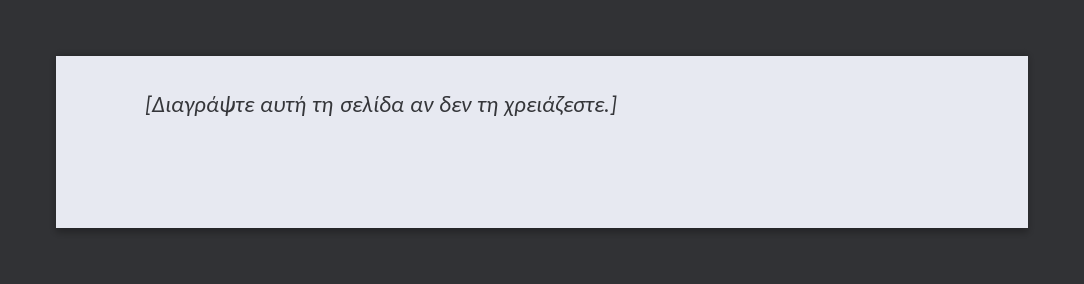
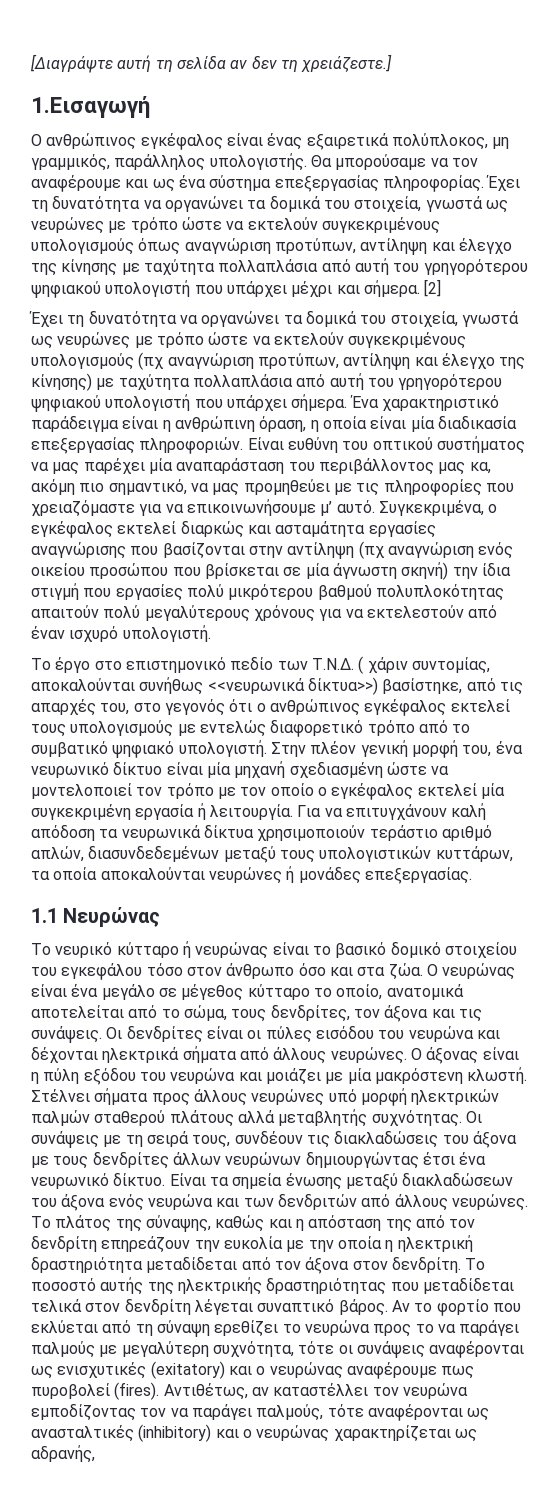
+ 1.Εισαγωγή
+ Ο ανθρώπινος εγκέφαλος είναι ένας εξαιρετικά πολύπλοκος, μη γραμμικός, παράλληλος υπολογιστής. Θα μπορούσαμε να τον αναφέρουμε και ως ένα σύστημα επεξεργασίας πληροφορίας. Έχει τη δυνατότητα να οργανώνει τα δομικά του στοιχεία, γνωστά ως νευρώνες με τρόπο ώστε να εκτελούν συγκεκριμένους υπολογισμούς όπως αναγνώριση προτύπων, αντίληψη και έλεγχο της κίνησης με ταχύτητα πολλαπλάσια από αυτή του γρηγορότερου ψηφιακού υπολογιστή που υπάρχει μέχρι και σήμερα. [2]
+ Έχει τη δυνατότητα να οργανώνει τα δομικά του στοιχεία, γνωστά ως νευρώνες με τρόπο ώστε να εκτελούν συγκεκριμένους υπολογισμούς (πχ αναγνώριση προτύπων, αντίληψη και έλεγχο της κίνησης) με ταχύτητα πολλαπλάσια από αυτή του γρηγορότερου ψηφιακού υπολογιστή που υπάρχει σήμερα. Ένα χαρακτηριστικό παράδειγμα είναι η ανθρώπινη όραση, η οποία είναι μία διαδικασία επεξεργασίας πληροφοριών. Είναι ευθύνη του οπτικού συστήματος να μας παρέχει μία αναπαράσταση του περιβάλλοντος μας κα, ακόμη πιο σημαντικό, να μας προμηθεύει με τις πληροφορίες που χρειαζόμαστε για να επικοινωνήσουμε μ’ αυτό. Συγκεκριμένα, ο εγκέφαλος εκτελεί διαρκώς και ασταμάτητα εργασίες αναγνώρισης που βασίζονται στην αντίληψη (πχ αναγνώριση ενός οικείου προσώπου που βρίσκεται σε μία άγνωστη σκηνή) την ίδια στιγμή που εργασίες πολύ μικρότερου βαθμού πολυπλοκότητας απαιτούν πολύ μεγαλύτερους χρόνους για να εκτελεστούν από έναν ισχυρό υπολογιστή.
+ Το έργο στο επιστημονικό πεδίο των Τ.Ν.Δ. ( χάριν συντομίας, αποκαλούνται συνήθως <<νευρωνικά δίκτυα>>) βασίστηκε, από τις απαρχές του, στο γεγονός ότι ο ανθρώπινος εγκέφαλος εκτελεί τους υπολογισμούς με εντελώς διαφορετικό τρόπο από το συμβατικό ψηφιακό υπολογιστή. Στην πλέον γενική μορφή του, ένα νευρωνικό δίκτυο είναι μία μηχανή σχεδιασμένη ώστε να μοντελοποιεί τον τρόπο με τον οποίο ο εγκέφαλος εκτελεί μία συγκεκριμένη εργασία ή λειτουργία. Για να επιτυγχάνουν καλή απόδοση τα νευρωνικά δίκτυα χρησιμοποιούν τεράστιο αριθμό απλών, διασυνδεδεμένων μεταξύ τους υπολογιστικών κυττάρων, τα οποία αποκαλούνται νευρώνες ή μονάδες επεξεργασίας.
+ 1.1 Νευρώνας
+ Το νευρικό κύτταρο ή νευρώνας είναι το βασικό δομικό στοιχείου του εγκεφάλου τόσο στον άνθρωπο όσο και στα ζώα. Ο νευρώνας είναι ένα μεγάλο σε μέγεθος κύτταρο το οποίο, ανατομικά αποτελείται από το σώμα, τους δενδρίτες, τον άξονα και τις συνάψεις. Οι δενδρίτες είναι οι πύλες εισόδου του νευρώνα και δέχονται ηλεκτρικά σήματα από άλλους νευρώνες. Ο άξονας είναι η πύλη εξόδου του νευρώνα και μοιάζει με μία μακρόστενη κλωστή. Στέλνει σήματα προς άλλους νευρώνες υπό μορφή ηλεκτρικών παλμών σταθερού πλάτους αλλά μεταβλητής συχνότητας. Οι συνάψεις με τη σειρά τους, συνδέουν τις διακλαδώσεις του άξονα με τους δενδρίτες άλλων νευρώνων δημιουργώντας έτσι ένα νευρωνικό δίκτυο. Είναι τα σημεία ένωσης μεταξύ διακλαδώσεων του άξονα ενός νευρώνα και των δενδριτών από άλλους νευρώνες. Το πλάτος της σύναψης, καθώς και η απόσταση της από τον δενδρίτη επηρεάζουν την ευκολία με την οποία η ηλεκτρική δραστηριότητα μεταδίδεται από τον άξονα στον δενδρίτη. Το ποσοστό αυτής της ηλεκτρικής δραστηριότητας που μεταδίδεται τελικά στον δενδρίτη λέγεται συναπτικό βάρος. Αν το φορτίο που εκλύεται από τη σύναψη ερεθίζει το νευρώνα προς το να παράγει παλμούς με μεγαλύτερη συχνότητα, τότε οι συνάψεις αναφέρονται ως ενισχυτικές (exitatory) και ο νευρώνας αναφέρουμε πως πυροβολεί (fires). Αντιθέτως, αν καταστέλλει τον νευρώνα εμποδίζοντας τον να παράγει παλμούς, τότε αναφέρονται ως ανασταλτικές (inhibitory) και ο νευρώνας χαρακτηρίζεται ως αδρανής,

